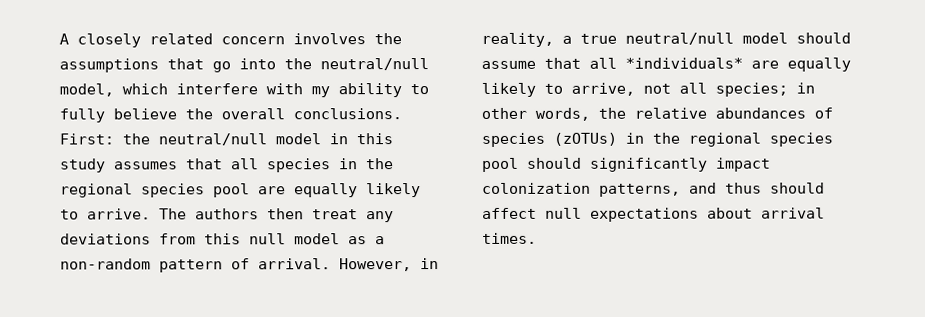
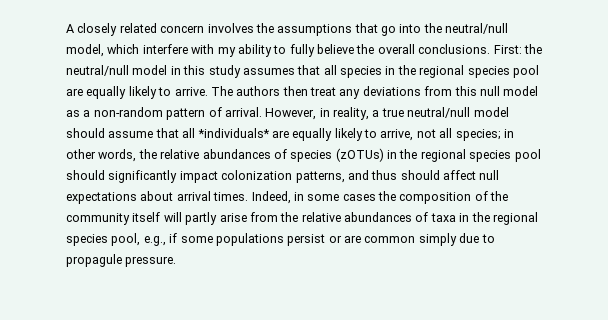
+ Indeed, in some cases the composition of the community itself will partly arise from the relative abundances of taxa in the regional species pool, e.g., if some populations persist or are common simply due to propagule pressure.

